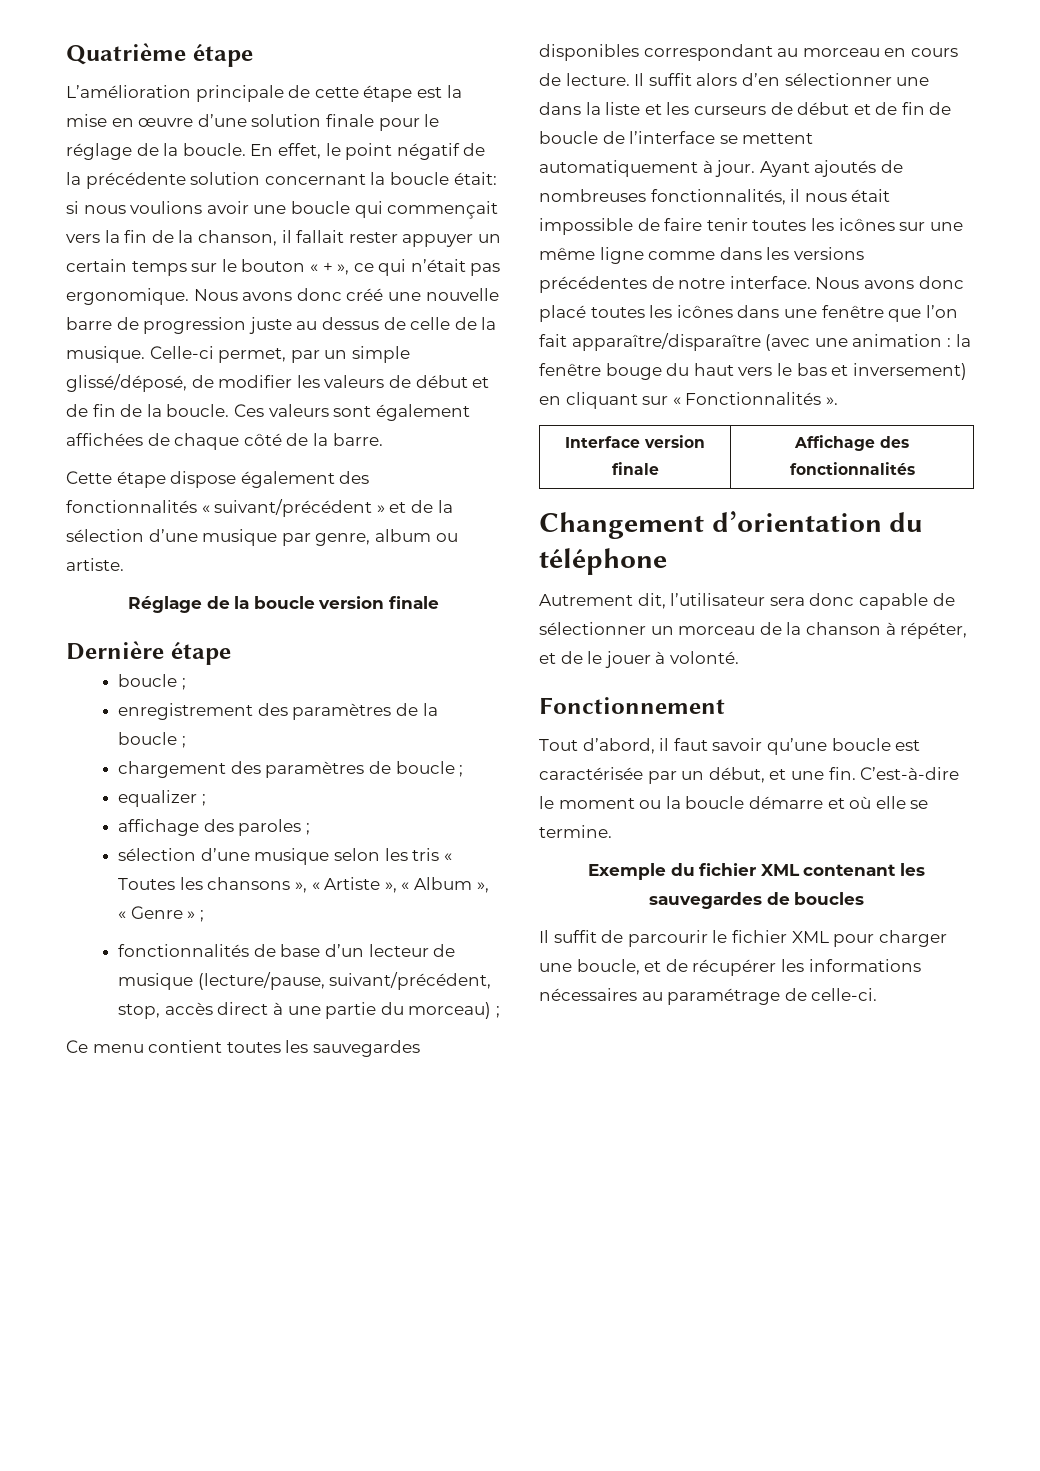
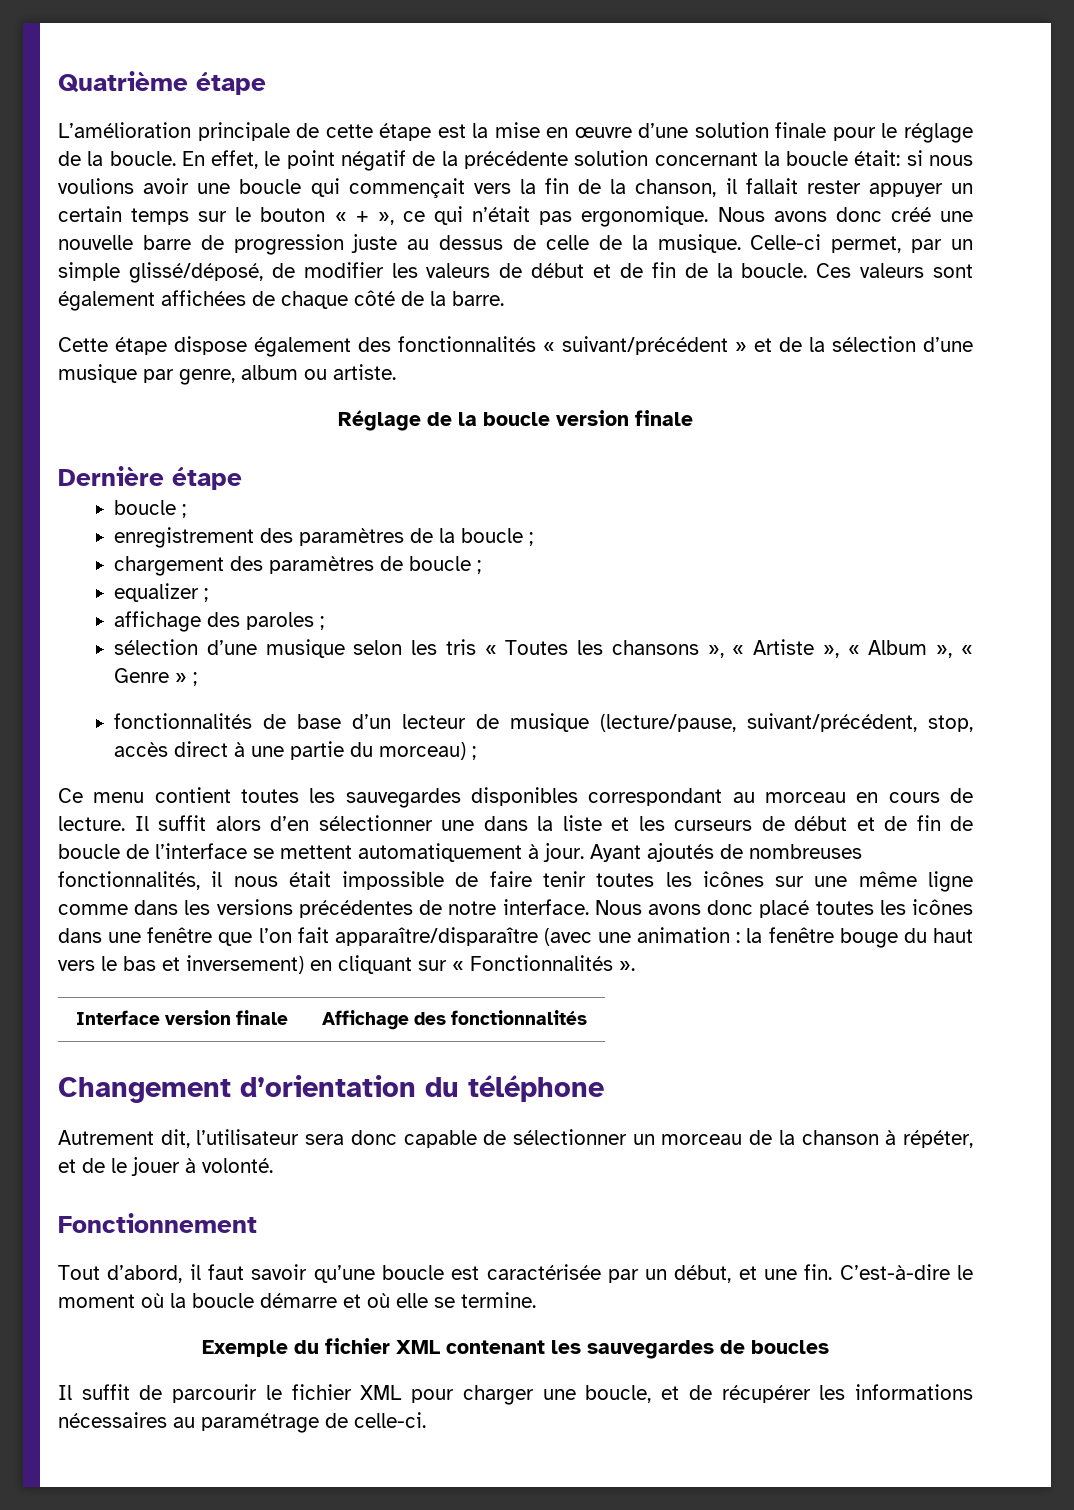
- C’est-à-dire le moment ou la boucle démarre et où elle se termine.
+ C’est-à-dire le moment où la boucle démarre et où elle se termine.

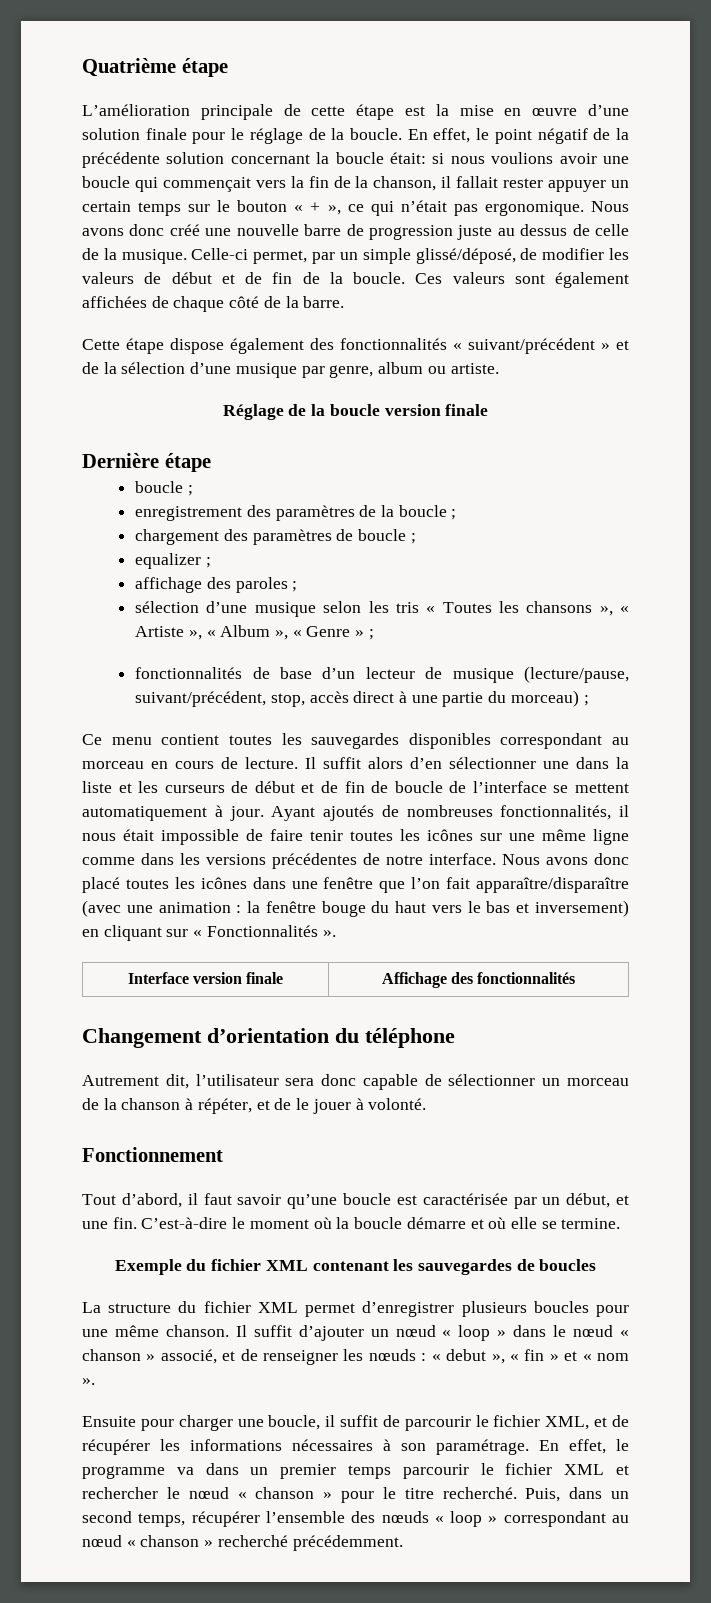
- Il suffit de parcourir le fichier XML pour charger une boucle, et de récupérer les informations nécessaires au paramétrage de celle-ci.
+ La structure du fichier XML permet d’enregistrer plusieurs boucles pour une même chanson. Il suffit d’ajouter un nœud « loop » dans le nœud « chanson » associé, et de renseigner les nœuds : « debut », « fin » et « nom ».
+ Ensuite pour charger une boucle, il suffit de parcourir le fichier XML, et de récupérer les informations nécessaires à son paramétrage. En effet, le programme va dans un premier temps parcourir le fichier XML et rechercher le nœud « chanson » pour le titre recherché. Puis, dans un second temps, récupérer l’ensemble des nœuds « loop » correspondant au nœud « chanson » recherché précédemment.

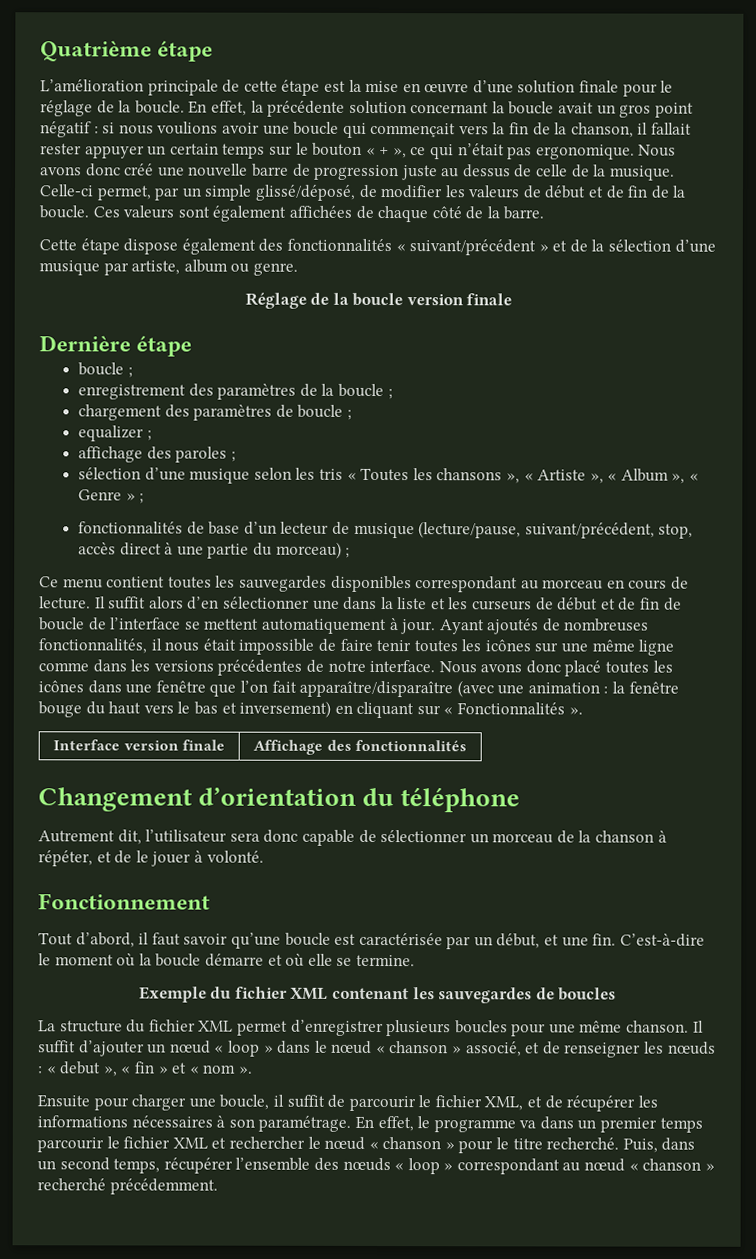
- En effet, le point négatif de la précédente solution concernant la boucle était: si nous voulions avoir une boucle qui commençait vers la fin de la chanson, il fallait rester appuyer un certain temps sur le bouton « + », ce qui n’était pas ergonomique.
+ En effet, la précédente solution concernant la boucle avait un gros point négatif : si nous voulions avoir une boucle qui commençait vers la fin de la chanson, il fallait rester appuyer un certain temps sur le bouton « + », ce qui n’était pas ergonomique.
- Cette étape dispose également des fonctionnalités « suivant/précédent » et de la sélection d’une musique par genre, album ou artiste.
+ Cette étape dispose également des fonctionnalités « suivant/précédent » et de la sélection d’une musique par artiste, album ou genre.

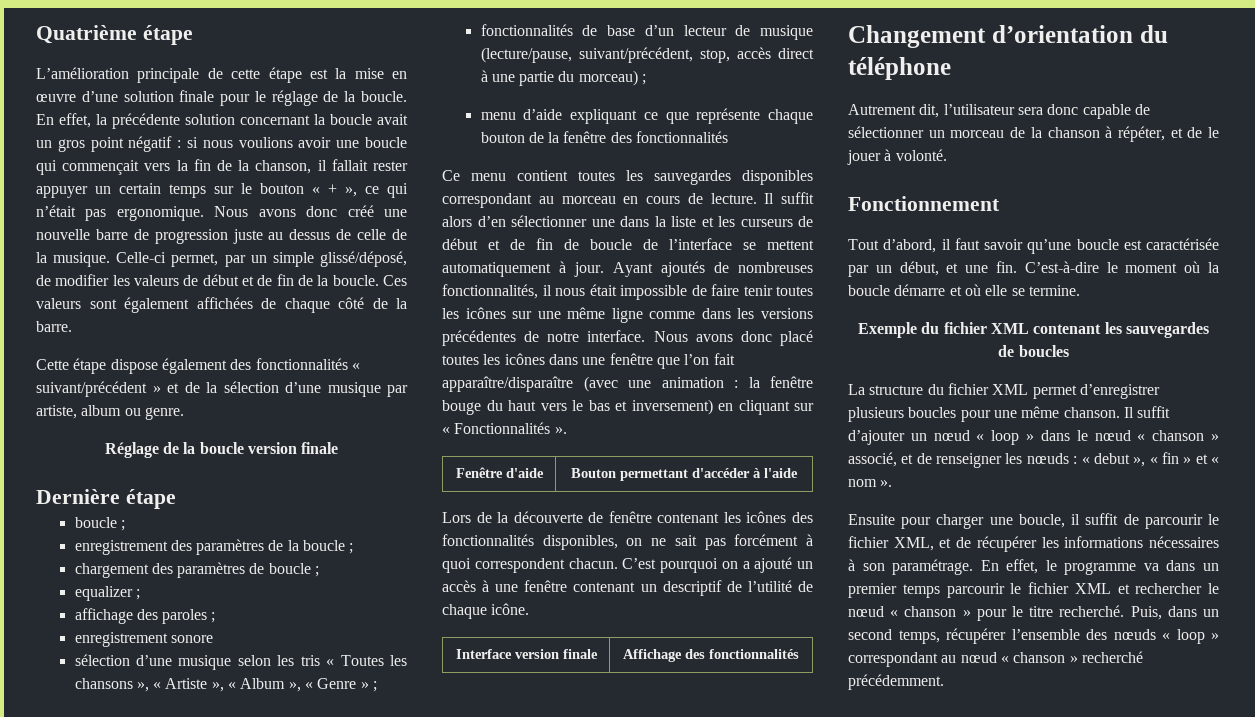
+ enregistrement sonore
+ menu d’aide expliquant ce que représente chaque bouton de la fenêtre des fonctionnalités
+ Fenêtre d'aide | Bouton permettant d'accéder à l'aide
+ Lors de la découverte de fenêtre contenant les icônes des fonctionnalités disponibles, on ne sait pas forcément à quoi correspondent chacun. C’est pourquoi on a ajouté un accès à une fenêtre contenant un descriptif de l’utilité de chaque icône.

